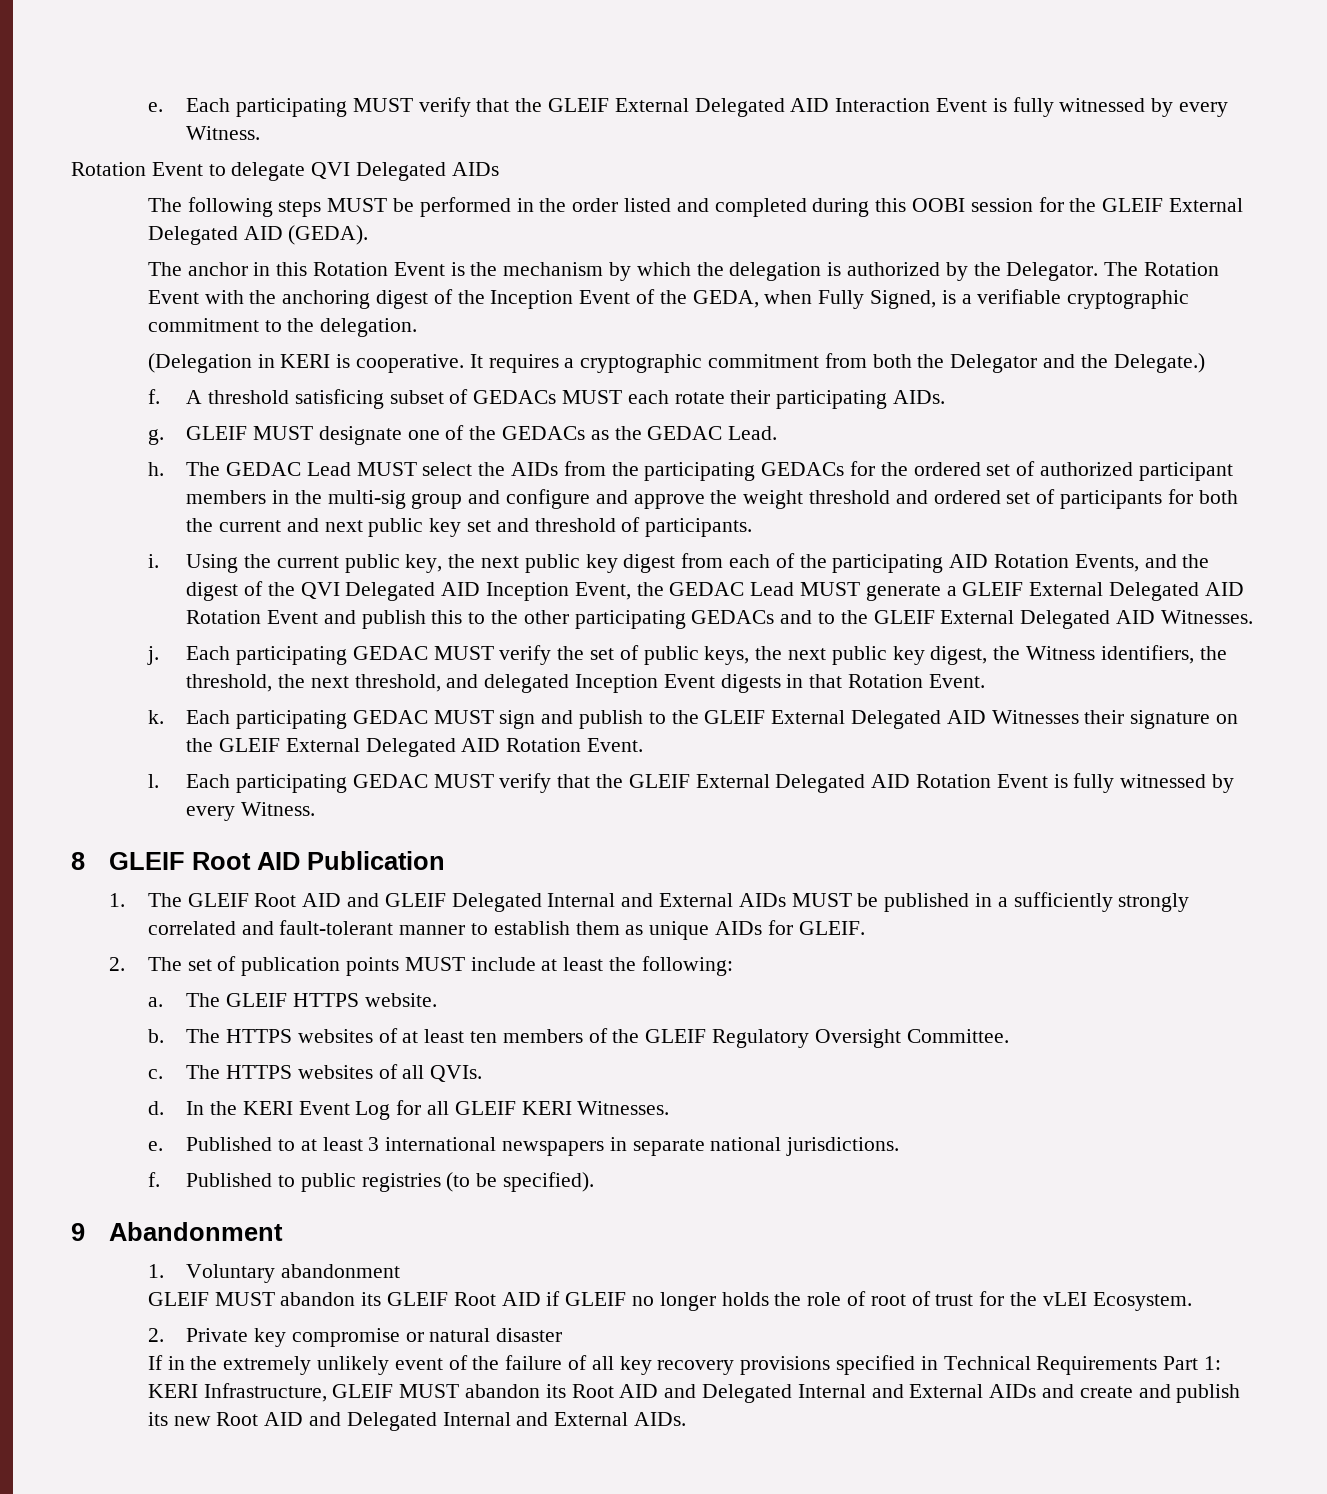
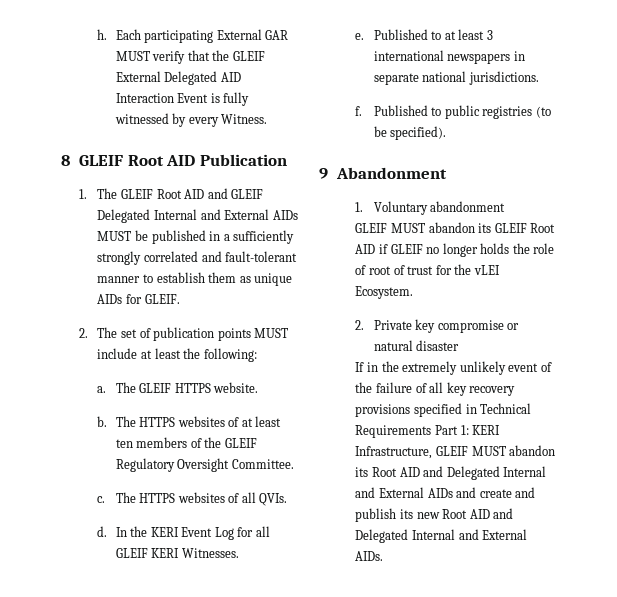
- e. Each participating MUST verify that the GLEIF External Delegated AID Interaction Event is fully witnessed by every Witness.
+ h. Each participating External GAR MUST verify that the GLEIF External Delegated AID Interaction Event is fully witnessed by every Witness.
- Rotation Event to delegate QVI Delegated AIDs
- The following steps MUST be performed in the order listed and completed during this OOBI session for the GLEIF External Delegated AID (GEDA).
- The anchor in this Rotation Event is the mechanism by which the delegation is authorized by the Delegator. The Rotation Event with the anchoring digest of the Inception Event of the GEDA, when Fully Signed, is a verifiable cryptographic commitment to the delegation.
- (Delegation in KERI is cooperative. It requires a cryptographic commitment from both the Delegator and the Delegate.)
- f. A threshold satisficing subset of GEDACs MUST each rotate their participating AIDs.
- g. GLEIF MUST designate one of the GEDACs as the GEDAC Lead.
- h. The GEDAC Lead MUST select the AIDs from the participating GEDACs for the ordered set of authorized participant members in the multi-sig group and configure and approve the weight threshold and ordered set of participants for both the current and next public key set and threshold of participants.
- i. Using the current public key, the next public key digest from each of the participating AID Rotation Events, and the digest of the QVI Delegated AID Inception Event, the GEDAC Lead MUST generate a GLEIF External Delegated AID Rotation Event and publish this to the other participating GEDACs and to the GLEIF External Delegated AID Witnesses.
- j. Each participating GEDAC MUST verify the set of public keys, the next public key digest, the Witness identifiers, the threshold, the next threshold, and delegated Inception Event digests in that Rotation Event.
- k. Each participating GEDAC MUST sign and publish to the GLEIF External Delegated AID Witnesses their signature on the GLEIF External Delegated AID Rotation Event.
- l. Each participating GEDAC MUST verify that the GLEIF External Delegated AID Rotation Event is fully witnessed by every Witness.

